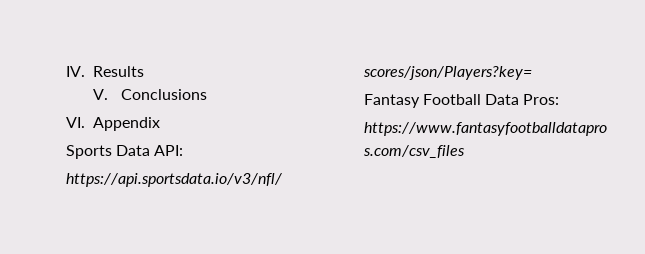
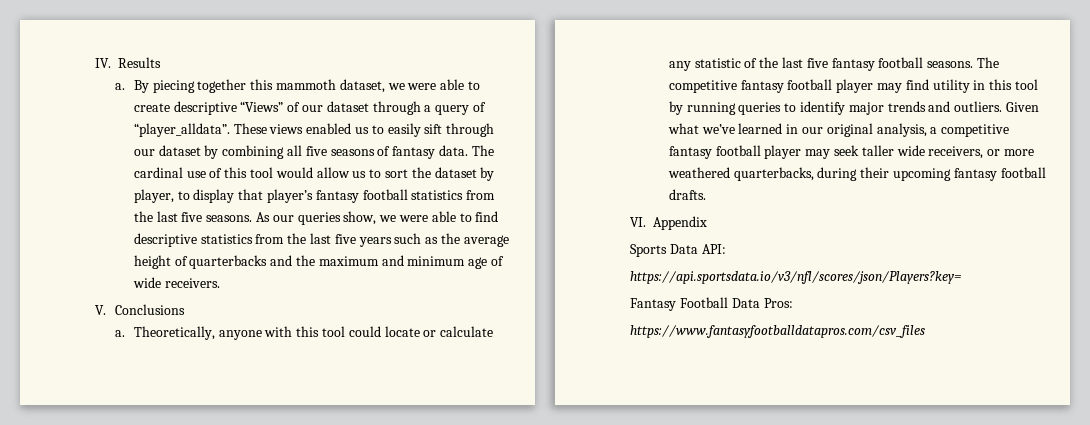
+ a. By piecing together this mammoth dataset, we were able to create descriptive “Views” of our dataset through a query of “player_alldata”. These views enabled us to easily sift through our dataset by combining all five seasons of fantasy data. The cardinal use of this tool would allow us to sort the dataset by player, to display that player’s fantasy football statistics from the last five seasons. As our queries show, we were able to find descriptive statistics from the last five years such as the average height of quarterbacks and the maximum and minimum age of wide receivers.
  V. Conclusions
+ a. Theoretically, anyone with this tool could locate or calculate any statistic of the last five fantasy football seasons. The competitive fantasy football player may find utility in this tool by running queries to identify major trends and outliers. Given what we’ve learned in our original analysis, a competitive fantasy football player may seek taller wide receivers, or more weathered quarterbacks, during their upcoming fantasy football drafts.

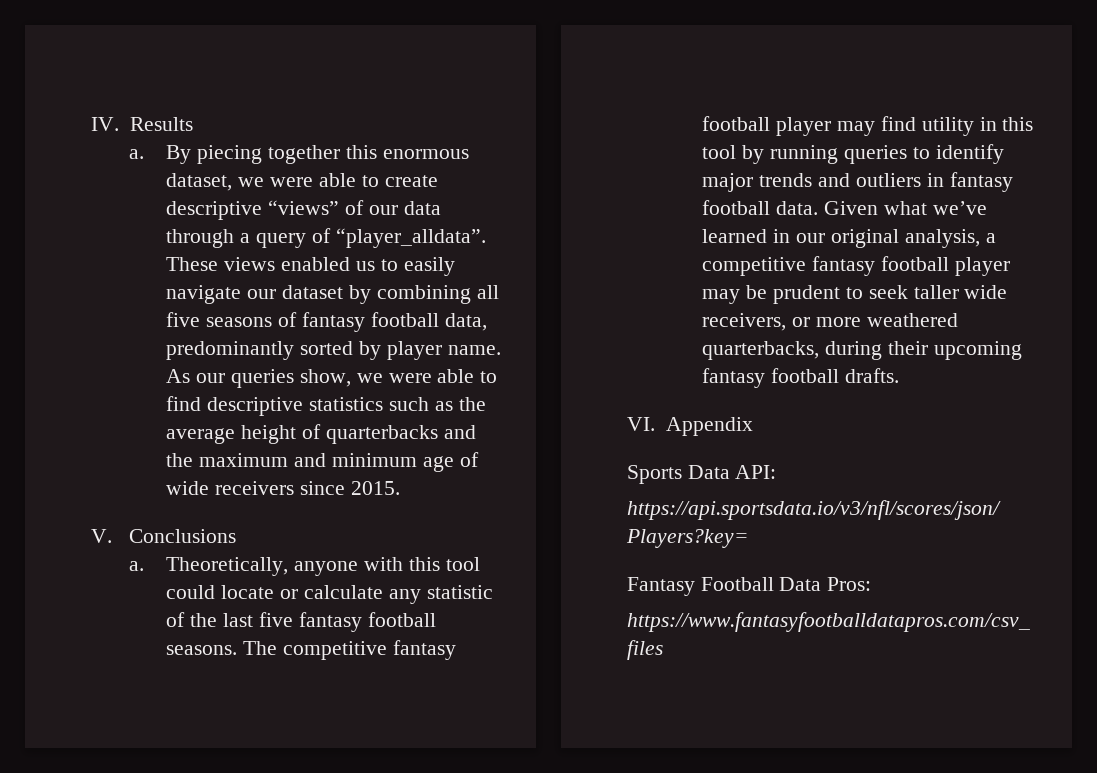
- By piecing together this mammoth dataset, we were able to create descriptive “Views” of our dataset through a query of “player_alldata”.
+ By piecing together this enormous dataset, we were able to create descriptive “views” of our data through a query of “player_alldata”.
- These views enabled us to easily sift through our dataset by combining all five seasons of fantasy data. The cardinal use of this tool would allow us to sort the dataset by player, to display that player’s fantasy football statistics from the last five seasons.
+ These views enabled us to easily navigate our dataset by combining all five seasons of fantasy football data, predominantly sorted by player name.
- As our queries show, we were able to find descriptive statistics from the last five years such as the average height of quarterbacks and the maximum and minimum age of wide receivers.
+ As our queries show, we were able to find descriptive statistics such as the average height of quarterbacks and the maximum and minimum age of wide receivers since 2015.
- The competitive fantasy football player may find utility in this tool by running queries to identify major trends and outliers.
+ The competitive fantasy football player may find utility in this tool by running queries to identify major trends and outliers in fantasy football data.
- Given what we’ve learned in our original analysis, a competitive fantasy football player may seek taller wide receivers, or more weathered quarterbacks, during their upcoming fantasy football drafts.
+ Given what we’ve learned in our original analysis, a competitive fantasy football player may be prudent to seek taller wide receivers, or more weathered quarterbacks, during their upcoming fantasy football drafts.

